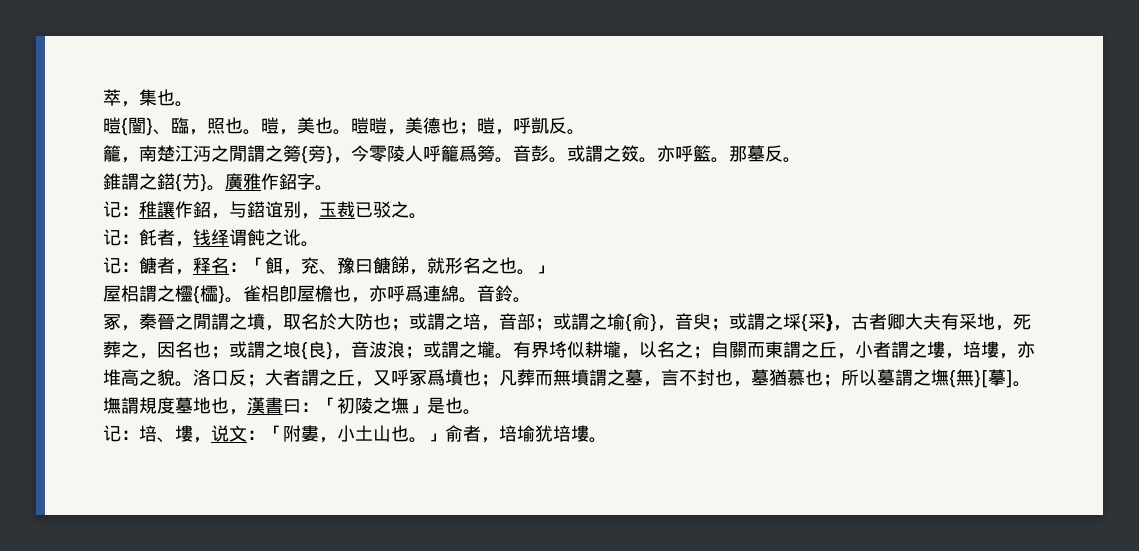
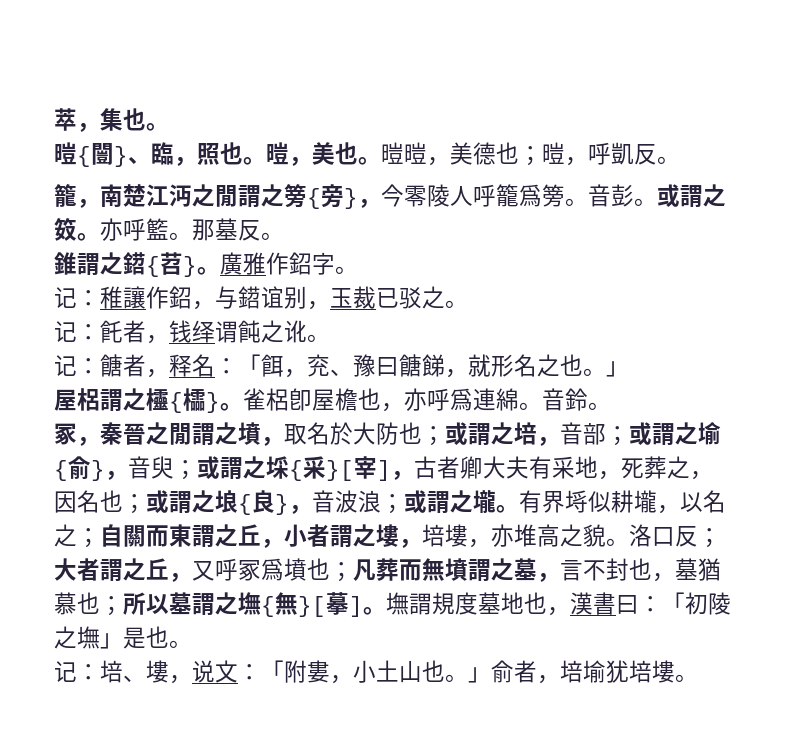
- 錐謂之鍣{芀}。
+ 錐謂之鍣{苕}。
- 冢，秦晉之閒謂之墳，取名於大防也；或謂之培，音部；或謂之堬{俞}，音臾；或謂之埰{采}，古者卿大夫有采地，死葬之，因名也；或謂之埌{良}，音波浪；或謂之壠。
+ 冢，秦晉之閒謂之墳，取名於大防也；或謂之培，音部；或謂之堬{俞}，音臾；或謂之埰{采}[宰]，古者卿大夫有采地，死葬之，因名也；或謂之埌{良}，音波浪；或謂之壠。

